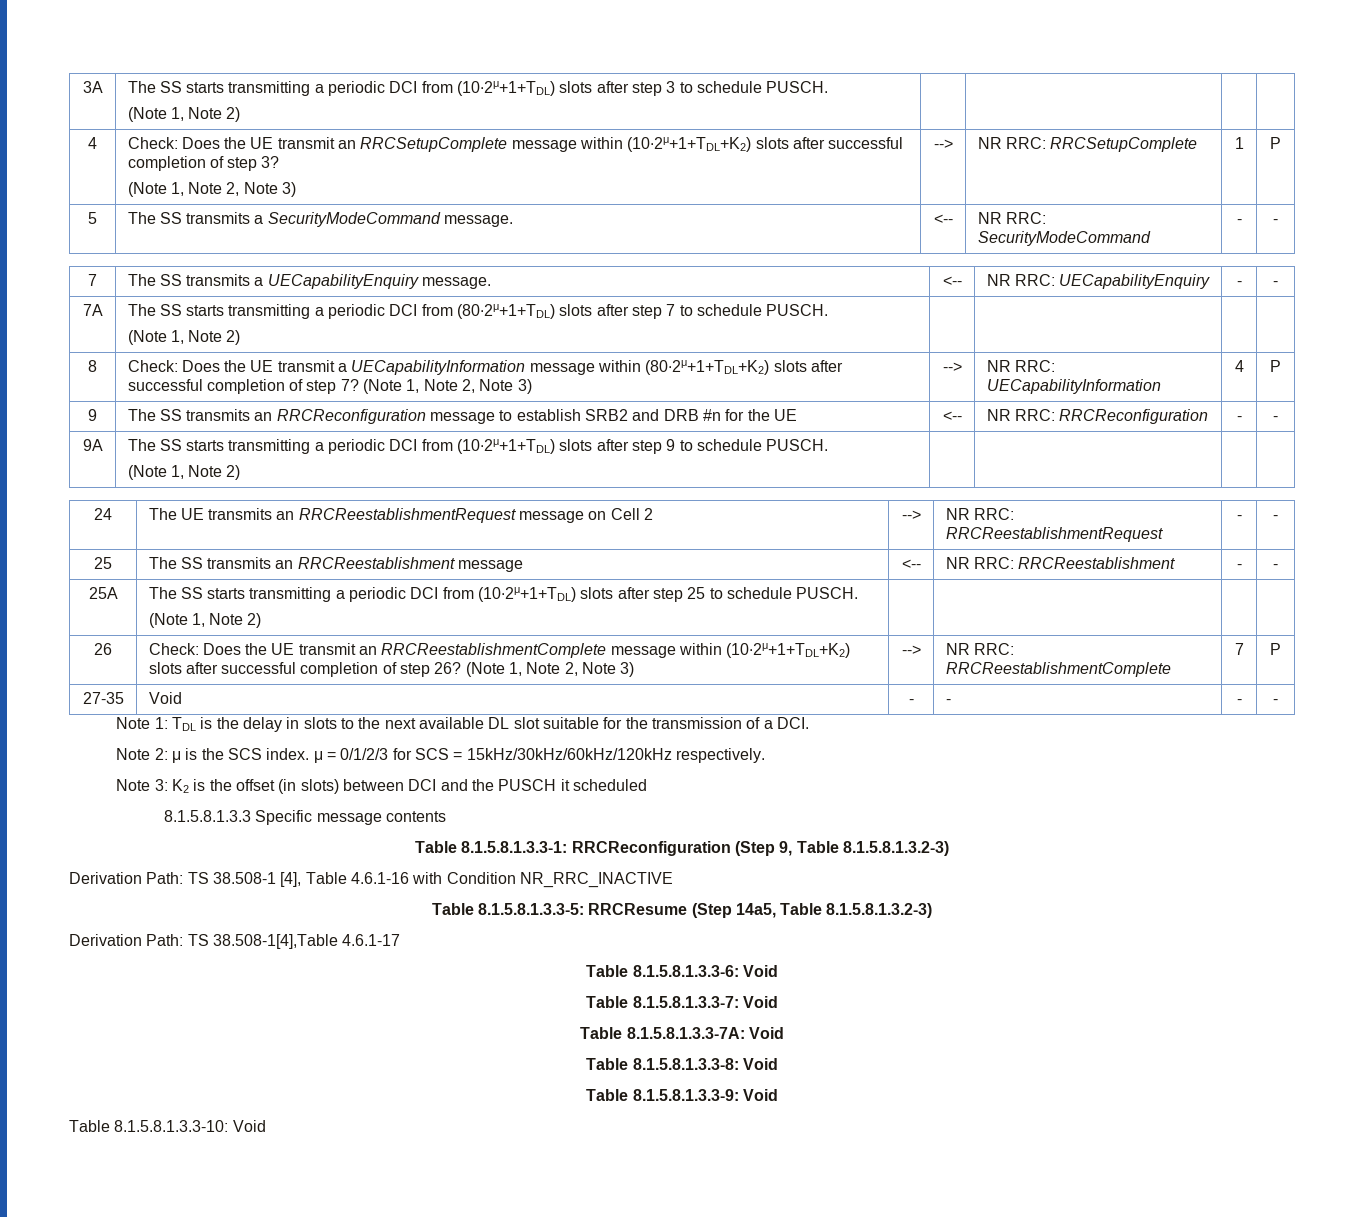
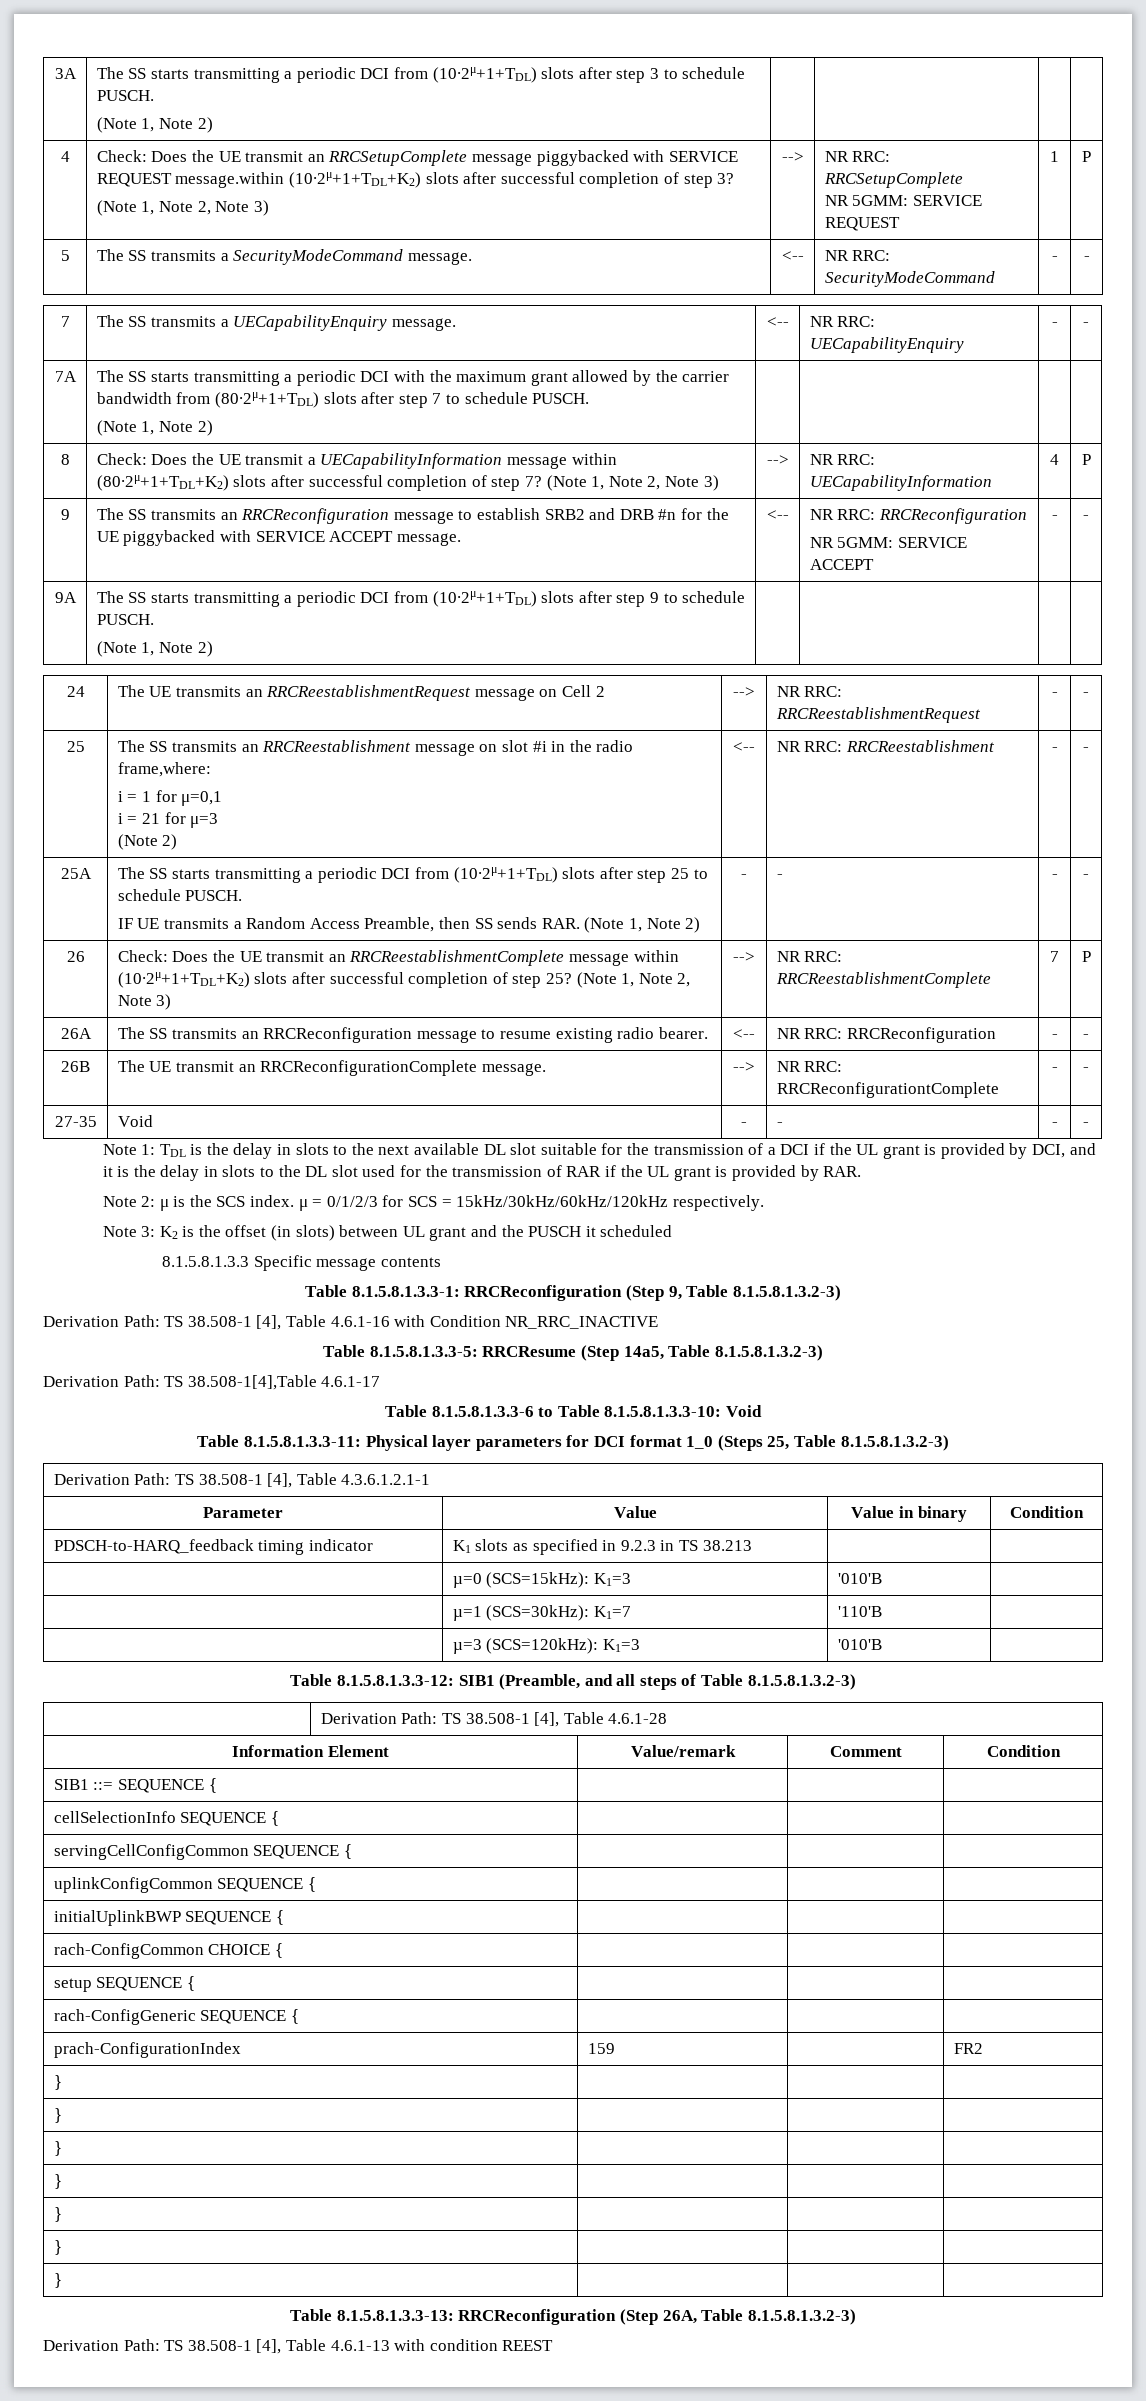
- 4 | Check: Does the UE transmit an RRCSetupComplete message within (10∙2μ+1+TDL+K2) slots after successful completion of step 3?
- (Note 1, Note 2, Note 3) | --> | NR RRC: RRCSetupComplete | 1 | P
+ 4 | Check: Does the UE transmit an RRCSetupComplete message piggybacked with SERVICE REQUEST message.within (10∙2μ+1+TDL+K2) slots after successful completion of step 3?
+ (Note 1, Note 2, Note 3) | --> | NR RRC: RRCSetupComplete
+ NR 5GMM: SERVICE REQUEST | 1 | P
- 7A | The SS starts transmitting a periodic DCI from (80∙2μ+1+TDL) slots after step 7 to schedule PUSCH.
+ 7A | The SS starts transmitting a periodic DCI with the maximum grant allowed by the carrier bandwidth from (80∙2μ+1+TDL) slots after step 7 to schedule PUSCH.
- 9 | The SS transmits an RRCReconfiguration message to establish SRB2 and DRB #n for the UE | <-- | NR RRC: RRCReconfiguration | - | -
+ 9 | The SS transmits an RRCReconfiguration message to establish SRB2 and DRB #n for the UE piggybacked with SERVICE ACCEPT message. | <-- | NR RRC: RRCReconfiguration
+ NR 5GMM: SERVICE ACCEPT | - | -
- 25 | The SS transmits an RRCReestablishment message | <-- | NR RRC: RRCReestablishment | - | -
+ 25 | The SS transmits an RRCReestablishment message on slot #i in the radio frame,where:
+ i = 1 for μ=0,1
+ i = 21 for μ=3
+ (Note 2) | <-- | NR RRC: RRCReestablishment | - | -
  25A | The SS starts transmitting a periodic DCI from (10∙2μ+1+TDL) slots after step 25 to schedule PUSCH.
- (Note 1, Note 2) | | | |
+ IF UE transmits a Random Access Preamble, then SS sends RAR. (Note 1, Note 2) | - | - | - | -
- 26 | Check: Does the UE transmit an RRCReestablishmentComplete message within (10∙2μ+1+TDL+K2) slots after successful completion of step 26? (Note 1, Note 2, Note 3) | --> | NR RRC: RRCReestablishmentComplete | 7 | P
+ 26 | Check: Does the UE transmit an RRCReestablishmentComplete message within (10∙2μ+1+TDL+K2) slots after successful completion of step 25? (Note 1, Note 2, Note 3) | --> | NR RRC: RRCReestablishmentComplete | 7 | P
+ 26A | The SS transmits an RRCReconfiguration message to resume existing radio bearer. | <-- | NR RRC: RRCReconfiguration | - | -
+ 26B | The UE transmit an RRCReconfigurationComplete message. | --> | NR RRC: RRCReconfigurationtComplete | - | -
- Note 1: TDL is the delay in slots to the next available DL slot suitable for the transmission of a DCI.
+ Note 1: TDL is the delay in slots to the next available DL slot suitable for the transmission of a DCI if the UL grant is provided by DCI, and it is the delay in slots to the DL slot used for the transmission of RAR if the UL grant is provided by RAR.
- Note 3: K2 is the offset (in slots) between DCI and the PUSCH it scheduled
+ Note 3: K2 is the offset (in slots) between UL grant and the PUSCH it scheduled
- Table 8.1.5.8.1.3.3-6: Void
- Table 8.1.5.8.1.3.3-7: Void
- Table 8.1.5.8.1.3.3-7A: Void
- Table 8.1.5.8.1.3.3-8: Void
- Table 8.1.5.8.1.3.3-9: Void
- Table 8.1.5.8.1.3.3-10: Void
+ Table 8.1.5.8.1.3.3-6 to Table 8.1.5.8.1.3.3-10: Void
+ Table 8.1.5.8.1.3.3-11: Physical layer parameters for DCI format 1_0 (Steps 25, Table 8.1.5.8.1.3.2-3)
+ Derivation Path: TS 38.508-1 [4], Table 4.3.6.1.2.1-1
+ Parameter | Value | Value in binary | Condition
+ PDSCH-to-HARQ_feedback timing indicator | K1 slots as specified in 9.2.3 in TS 38.213 | |
+ | µ=0 (SCS=15kHz): K1=3 | '010'B |
+ | µ=1 (SCS=30kHz): K1=7 | '110'B |
+ | µ=3 (SCS=120kHz): K1=3 | '010'B |
+ Table 8.1.5.8.1.3.3-12: SIB1 (Preamble, and all steps of Table 8.1.5.8.1.3.2-3)
+ | Derivation Path: TS 38.508-1 [4], Table 4.6.1-28
+ Information Element | Value/remark | Comment | Condition
+ SIB1 ::= SEQUENCE { | | |
+ cellSelectionInfo SEQUENCE { | | |
+ servingCellConfigCommon SEQUENCE { | | |
+ uplinkConfigCommon SEQUENCE { | | |
+ initialUplinkBWP SEQUENCE { | | |
+ rach-ConfigCommon CHOICE { | | |
+ setup SEQUENCE { | | |
+ rach-ConfigGeneric SEQUENCE { | | |
+ prach-ConfigurationIndex | 159 | | FR2
+ } | | |
+ } | | |
+ } | | |
+ } | | |
+ } | | |
+ } | | |
+ } | | |
+ Table 8.1.5.8.1.3.3-13: RRCReconfiguration (Step 26A, Table 8.1.5.8.1.3.2-3)
+ Derivation Path: TS 38.508-1 [4], Table 4.6.1-13 with condition REEST

